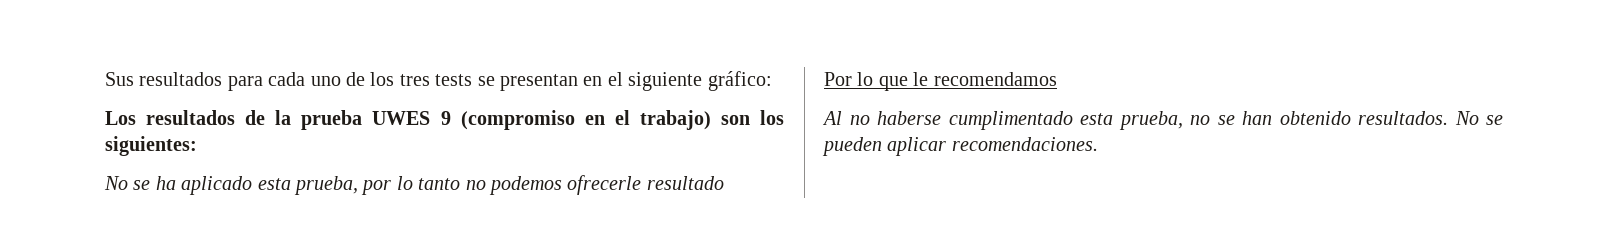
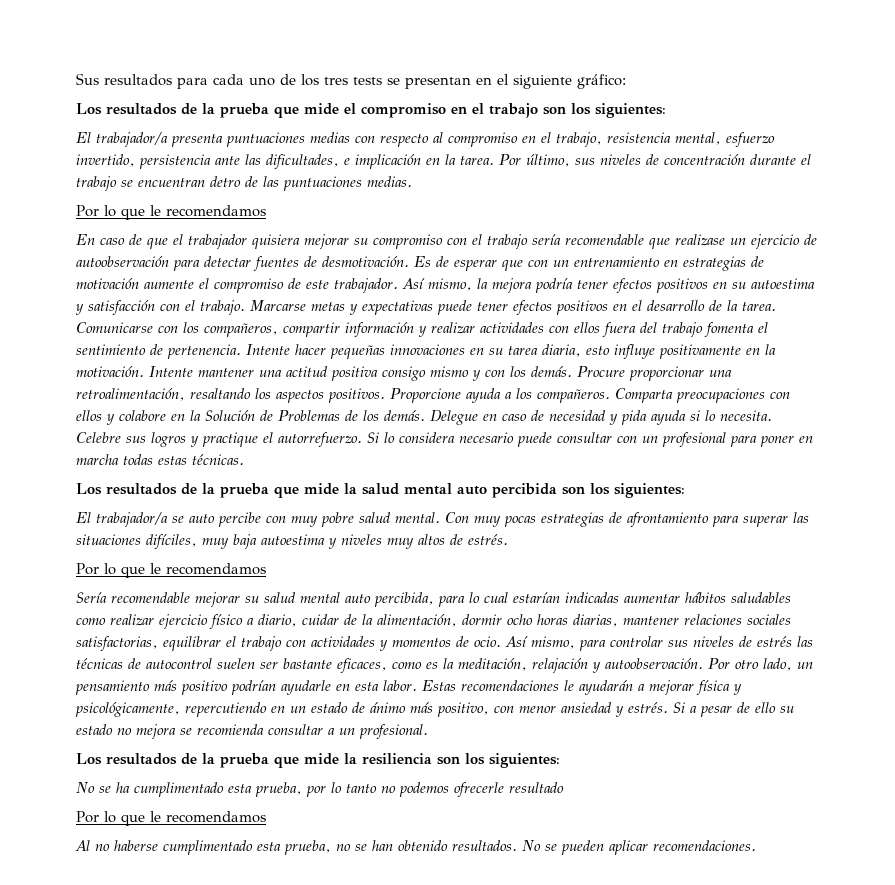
- Los resultados de la prueba UWES 9 (compromiso en el trabajo) son los siguientes:
+ Los resultados de la prueba que mide el compromiso en el trabajo son los siguientes:
+ El trabajador/a presenta puntuaciones medias con respecto al compromiso en el trabajo, resistencia mental, esfuerzo invertido, persistencia ante las dificultades, e implicación en la tarea. Por último, sus niveles de concentración durante el trabajo se encuentran detro de las puntuaciones medias.
+ Por lo que le recomendamos
+ En caso de que el trabajador quisiera mejorar su compromiso con el trabajo sería recomendable que realizase un ejercicio de autoobservación para detectar fuentes de desmotivación. Es de esperar que con un entrenamiento en estrategias de motivación aumente el compromiso de este trabajador. Así mismo, la mejora podría tener efectos positivos en su autoestima y satisfacción con el trabajo. Marcarse metas y expectativas puede tener efectos positivos en el desarrollo de la tarea. Comunicarse con los compañeros, compartir información y realizar actividades con ellos fuera del trabajo fomenta el sentimiento de pertenencia. Intente hacer pequeñas innovaciones en su tarea diaria, esto influye positivamente en la motivación. Intente mantener una actitud positiva consigo mismo y con los demás. Procure proporcionar una retroalimentación, resaltando los aspectos positivos. Proporcione ayuda a los compañeros. Comparta preocupaciones con ellos y colabore en la Solución de Problemas de los demás. Delegue en caso de necesidad y pida ayuda si lo necesita. Celebre sus logros y practique el autorrefuerzo. Si lo considera necesario puede consultar con un profesional para poner en marcha todas estas técnicas.
+ Los resultados de la prueba que mide la salud mental auto percibida son los siguientes:
+ El trabajador/a se auto percibe con muy pobre salud mental. Con muy pocas estrategias de afrontamiento para superar las situaciones difíciles, muy baja autoestima y niveles muy altos de estrés.
+ Por lo que le recomendamos
+ Sería recomendable mejorar su salud mental auto percibida, para lo cual estarían indicadas aumentar hábitos saludables como realizar ejercicio físico a diario, cuidar de la alimentación, dormir ocho horas diarias, mantener relaciones sociales satisfactorias, equilibrar el trabajo con actividades y momentos de ocio. Así mismo, para controlar sus niveles de estrés las técnicas de autocontrol suelen ser bastante eficaces, como es la meditación, relajación y autoobservación. Por otro lado, un pensamiento más positivo podrían ayudarle en esta labor. Estas recomendaciones le ayudarán a mejorar física y psicológicamente, repercutiendo en un estado de ánimo más positivo, con menor ansiedad y estrés. Si a pesar de ello su estado no mejora se recomienda consultar a un profesional.
+ Los resultados de la prueba que mide la resiliencia son los siguientes:
- No se ha aplicado esta prueba, por lo tanto no podemos ofrecerle resultado
+ No se ha cumplimentado esta prueba, por lo tanto no podemos ofrecerle resultado

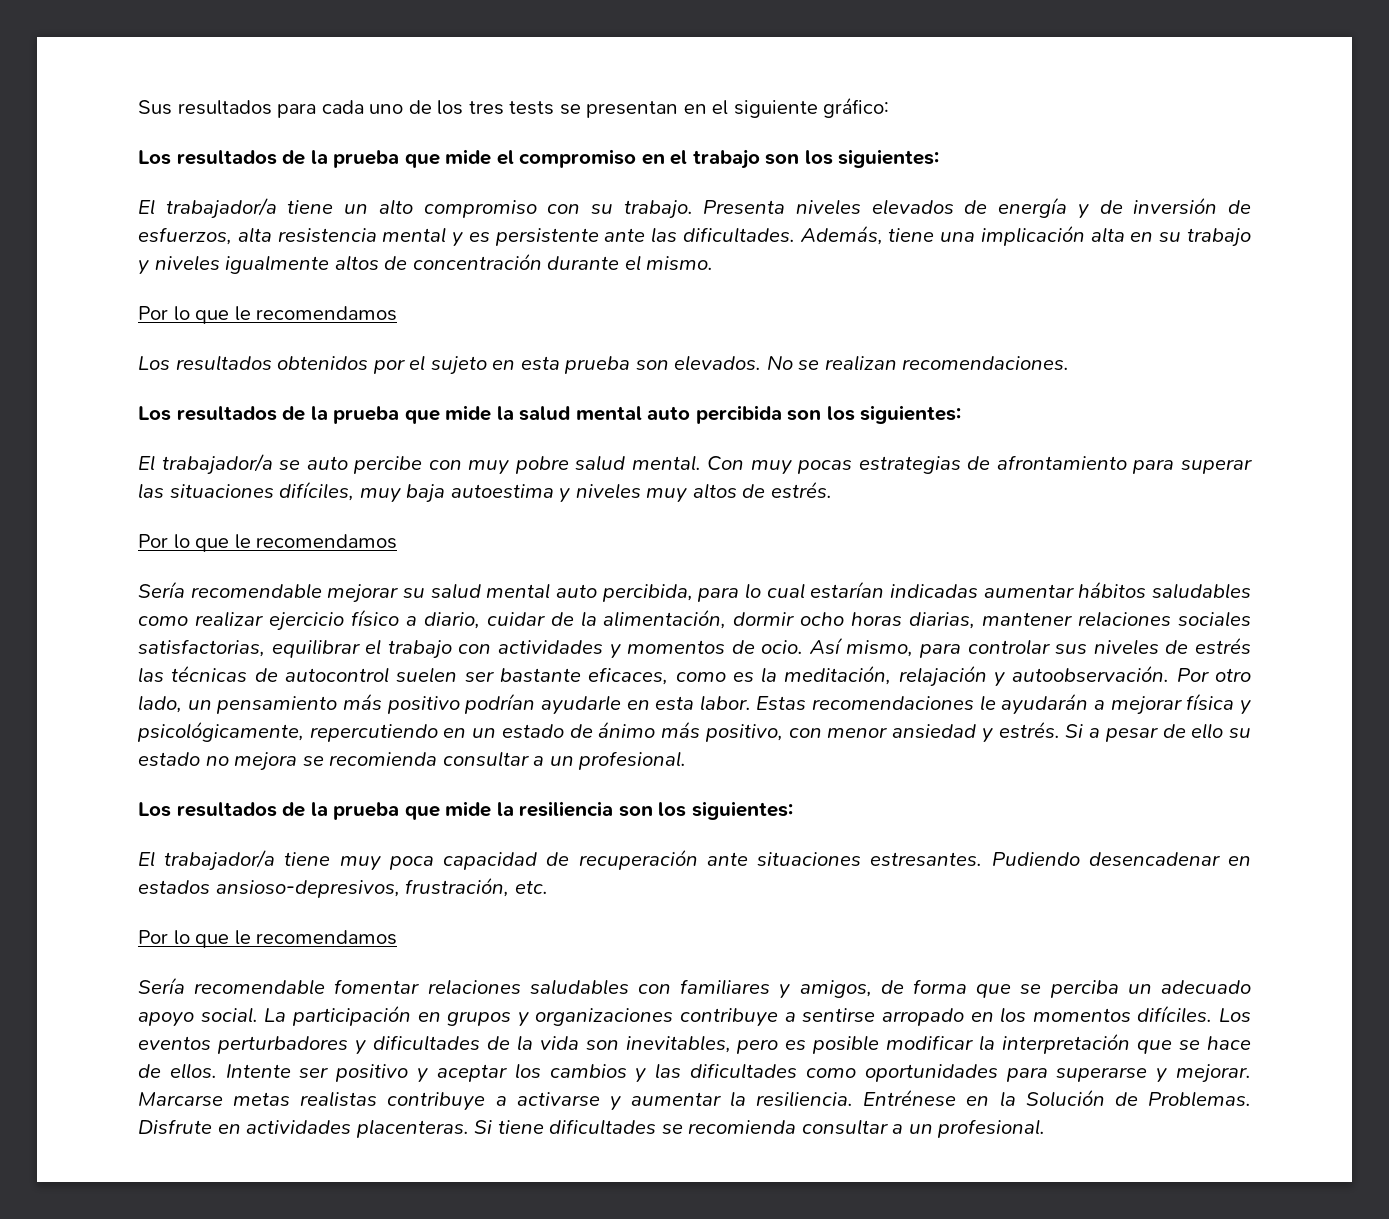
- El trabajador/a presenta puntuaciones medias con respecto al compromiso en el trabajo, resistencia mental, esfuerzo invertido, persistencia ante las dificultades, e implicación en la tarea. Por último, sus niveles de concentración durante el trabajo se encuentran detro de las puntuaciones medias.
+ El trabajador/a tiene un alto compromiso con su trabajo. Presenta niveles elevados de energía y de inversión de esfuerzos, alta resistencia mental y es persistente ante las dificultades. Además, tiene una implicación alta en su trabajo y niveles igualmente altos de concentración durante el mismo.
  Por lo que le recomendamos
- En caso de que el trabajador quisiera mejorar su compromiso con el trabajo sería recomendable que realizase un ejercicio de autoobservación para detectar fuentes de desmotivación. Es de esperar que con un entrenamiento en estrategias de motivación aumente el compromiso de este trabajador. Así mismo, la mejora podría tener efectos positivos en su autoestima y satisfacción con el trabajo. Marcarse metas y expectativas puede tener efectos positivos en el desarrollo de la tarea. Comunicarse con los compañeros, compartir información y realizar actividades con ellos fuera del trabajo fomenta el sentimiento de pertenencia. Intente hacer pequeñas innovaciones en su tarea diaria, esto influye positivamente en la motivación. Intente mantener una actitud positiva consigo mismo y con los demás. Procure proporcionar una retroalimentación, resaltando los aspectos positivos. Proporcione ayuda a los compañeros. Comparta preocupaciones con ellos y colabore en la Solución de Problemas de los demás. Delegue en caso de necesidad y pida ayuda si lo necesita. Celebre sus logros y practique el autorrefuerzo. Si lo considera necesario puede consultar con un profesional para poner en marcha todas estas técnicas.
+ Los resultados obtenidos por el sujeto en esta prueba son elevados. No se realizan recomendaciones.
- No se ha cumplimentado esta prueba, por lo tanto no podemos ofrecerle resultado
+ El trabajador/a tiene muy poca capacidad de recuperación ante situaciones estresantes. Pudiendo desencadenar en estados ansioso-depresivos, frustración, etc.
  Por lo que le recomendamos
- Al no haberse cumplimentado esta prueba, no se han obtenido resultados. No se pueden aplicar recomendaciones.
+ Sería recomendable fomentar relaciones saludables con familiares y amigos, de forma que se perciba un adecuado apoyo social. La participación en grupos y organizaciones contribuye a sentirse arropado en los momentos difíciles. Los eventos perturbadores y dificultades de la vida son inevitables, pero es posible modificar la interpretación que se hace de ellos. Intente ser positivo y aceptar los cambios y las dificultades como oportunidades para superarse y mejorar. Marcarse metas realistas contribuye a activarse y aumentar la resiliencia. Entrénese en la Solución de Problemas. Disfrute en actividades placenteras. Si tiene dificultades se recomienda consultar a un profesional.

